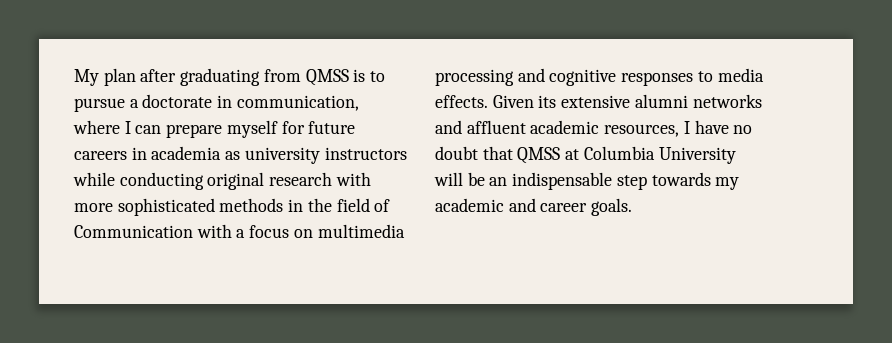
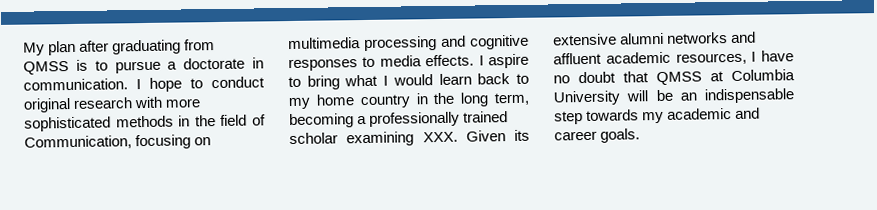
- My plan after graduating from QMSS is to pursue a doctorate in communication, where I can prepare myself for future careers in academia as university instructors while conducting original research with more sophisticated methods in the field of Communication with a focus on multimedia processing and cognitive responses to media effects.
+ My plan after graduating from QMSS is to pursue a doctorate in communication. I hope to conduct original research with more sophisticated methods in the field of Communication, focusing on multimedia processing and cognitive responses to media effects.
- Given its extensive alumni networks and affluent academic resources, I have no doubt that QMSS at Columbia University will be an indispensable step towards my academic and career goals.
+ I aspire to bring what I would learn back to my home country in the long term, becoming a professionally trained scholar examining XXX. Given its extensive alumni networks and affluent academic resources, I have no doubt that QMSS at Columbia University will be an indispensable step towards my academic and career goals.

